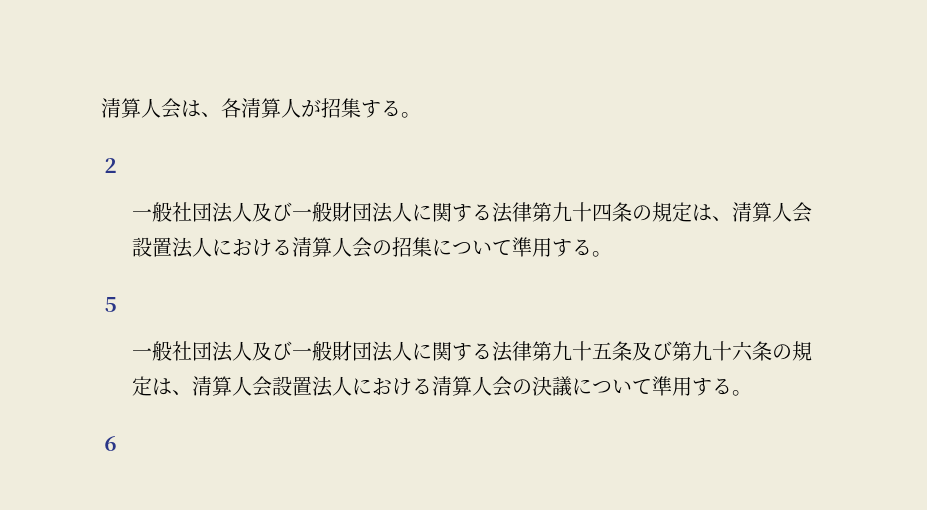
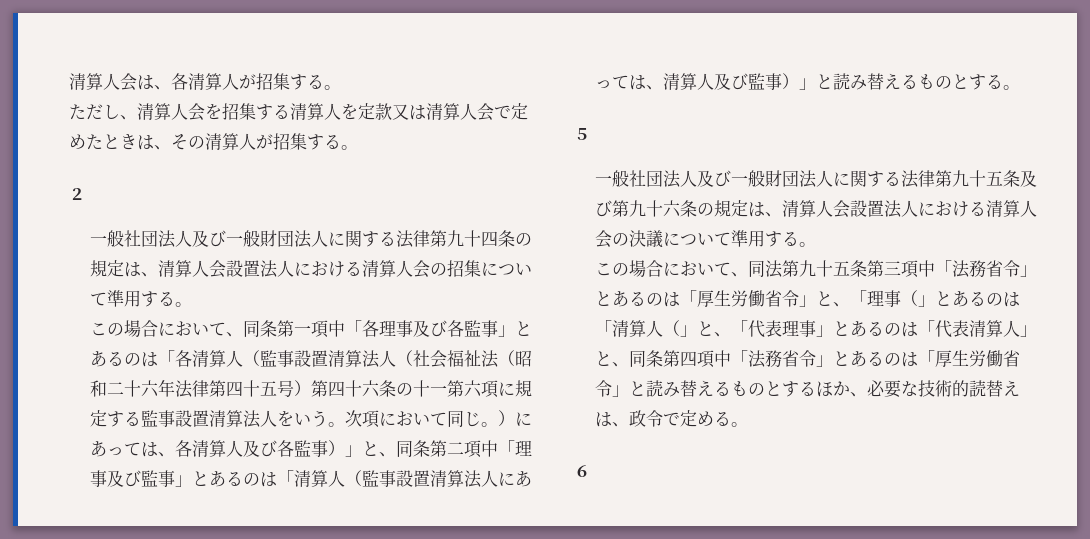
+ ただし、清算人会を招集する清算人を定款又は清算人会で定めたときは、その清算人が招集する。
+ この場合において、同条第一項中「各理事及び各監事」とあるのは「各清算人（監事設置清算法人（社会福祉法（昭和二十六年法律第四十五号）第四十六条の十一第六項に規定する監事設置清算法人をいう。次項において同じ。）にあっては、各清算人及び各監事）」と、同条第二項中「理事及び監事」とあるのは「清算人（監事設置清算法人にあっては、清算人及び監事）」と読み替えるものとする。
+ この場合において、同法第九十五条第三項中「法務省令」とあるのは「厚生労働省令」と、「理事（」とあるのは「清算人（」と、「代表理事」とあるのは「代表清算人」と、同条第四項中「法務省令」とあるのは「厚生労働省令」と読み替えるものとするほか、必要な技術的読替えは、政令で定める。

